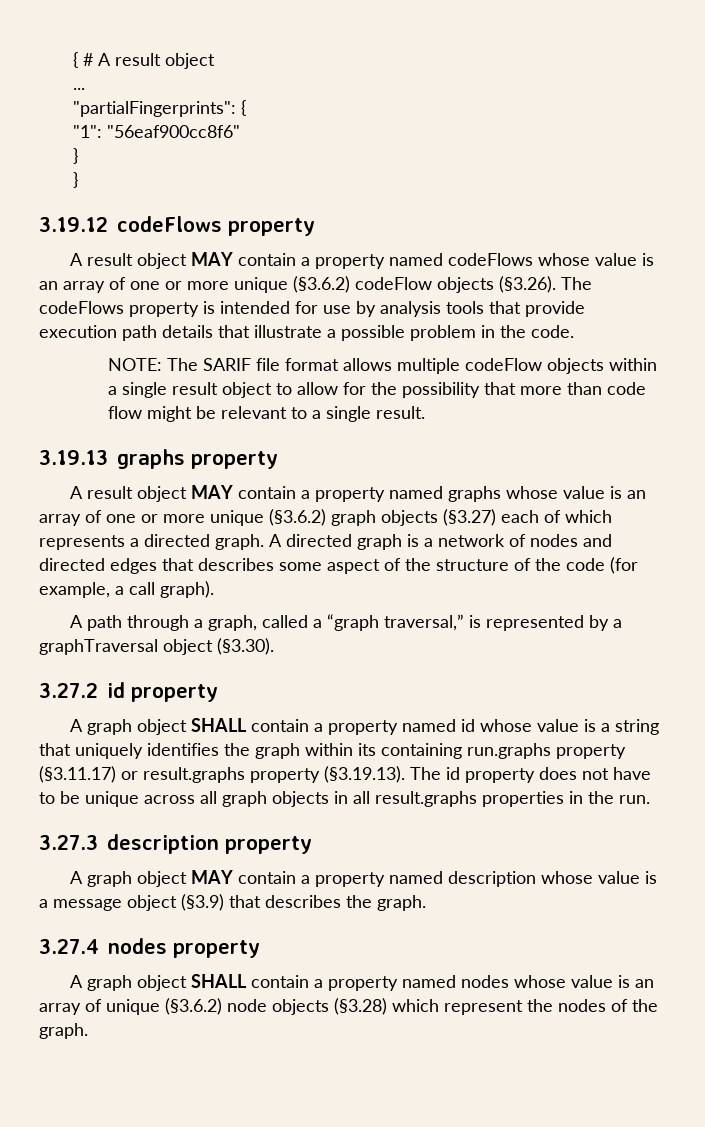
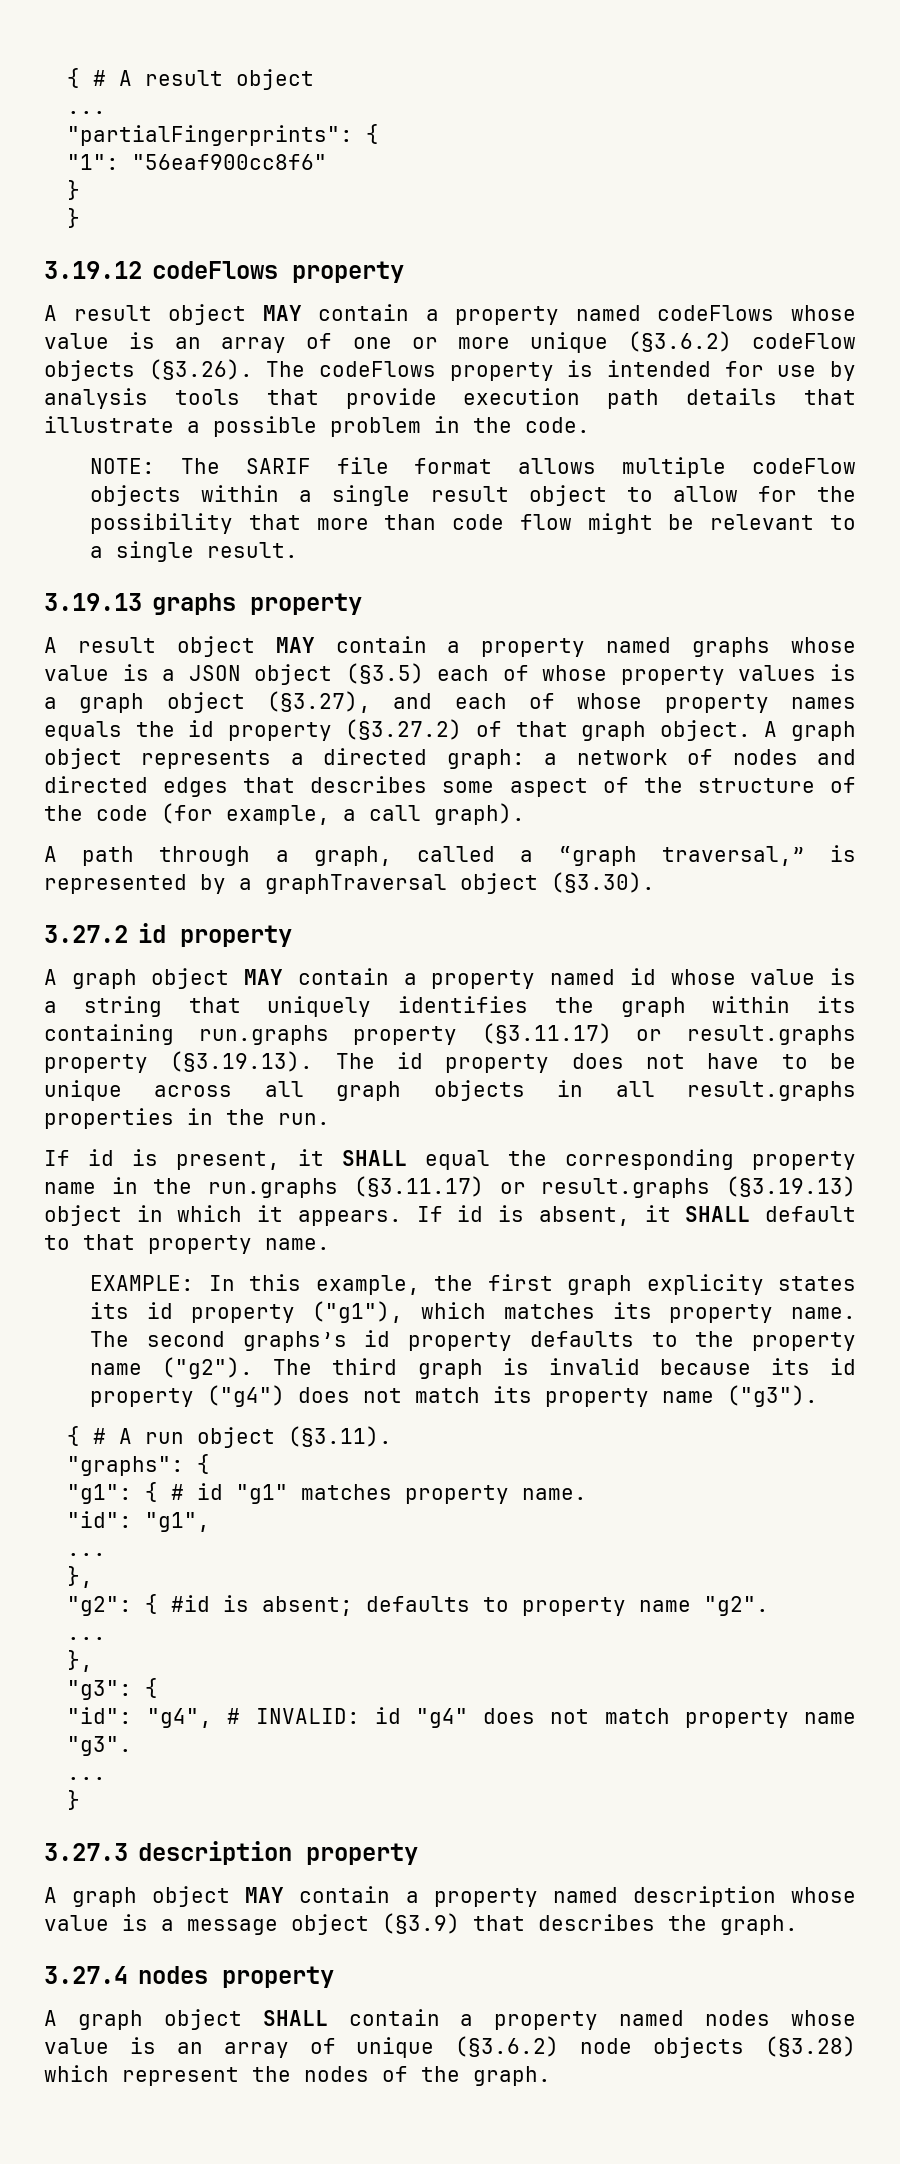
- A result object MAY contain a property named graphs whose value is an array of one or more unique (§3.6.2) graph objects (§3.27) each of which represents a directed graph. A directed graph is a network of nodes and directed edges that describes some aspect of the structure of the code (for example, a call graph).
+ A result object MAY contain a property named graphs whose value is a JSON object (§3.5) each of whose property values is a graph object (§3.27), and each of whose property names equals the id property (§3.27.2) of that graph object. A graph object represents a directed graph: a network of nodes and directed edges that describes some aspect of the structure of the code (for example, a call graph).
- A graph object SHALL contain a property named id whose value is a string that uniquely identifies the graph within its containing run.graphs property (§3.11.17) or result.graphs property (§3.19.13). The id property does not have to be unique across all graph objects in all result.graphs properties in the run.
+ A graph object MAY contain a property named id whose value is a string that uniquely identifies the graph within its containing run.graphs property (§3.11.17) or result.graphs property (§3.19.13). The id property does not have to be unique across all graph objects in all result.graphs properties in the run.
+ If id is present, it SHALL equal the corresponding property name in the run.graphs (§3.11.17) or result.graphs (§3.19.13) object in which it appears. If id is absent, it SHALL default to that property name.
+ EXAMPLE: In this example, the first graph explicity states its id property ("g1"), which matches its property name. The second graphs’s id property defaults to the property name ("g2"). The third graph is invalid because its id property ("g4") does not match its property name ("g3").
+ { # A run object (§3.11).
+ "graphs": {
+ "g1": { # id "g1" matches property name.
+ "id": "g1",
+ ...
+ },
+ "g2": { #id is absent; defaults to property name "g2".
+ ...
+ },
+ "g3": {
+ "id": "g4", # INVALID: id "g4" does not match property name "g3".
+ ...
+ }

